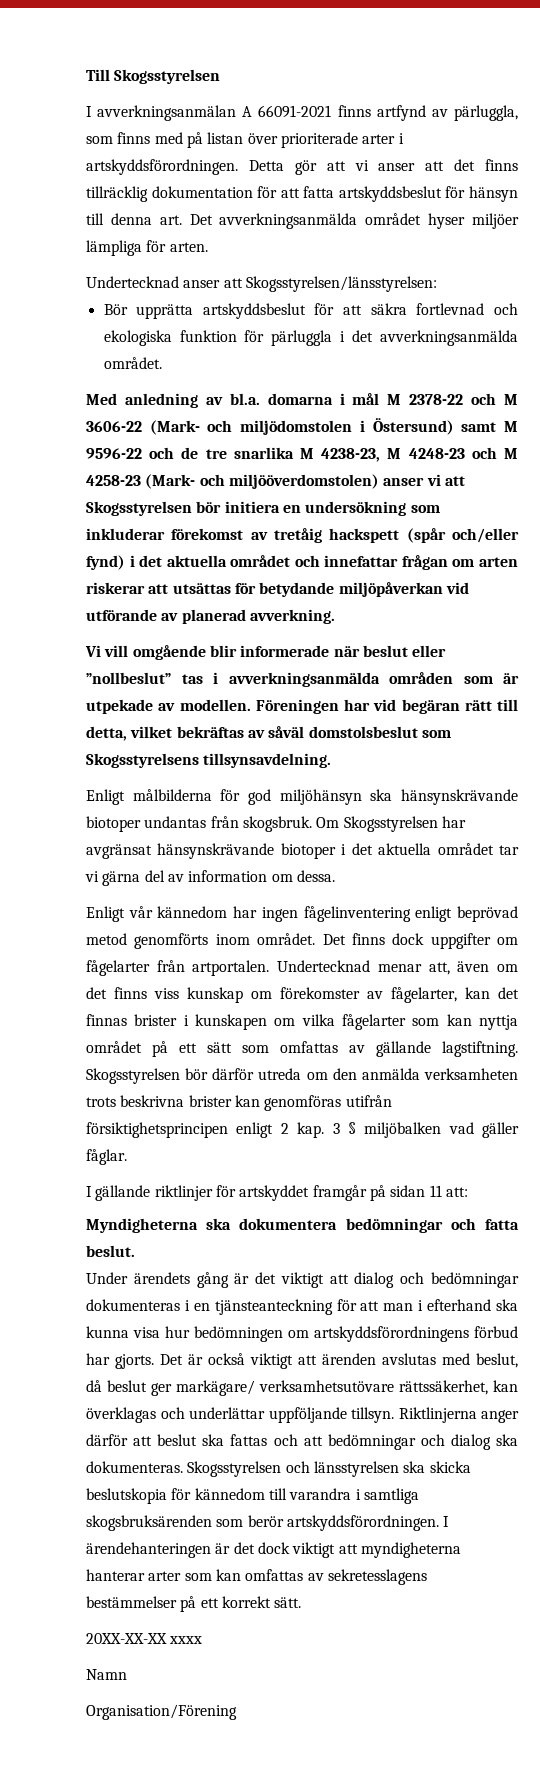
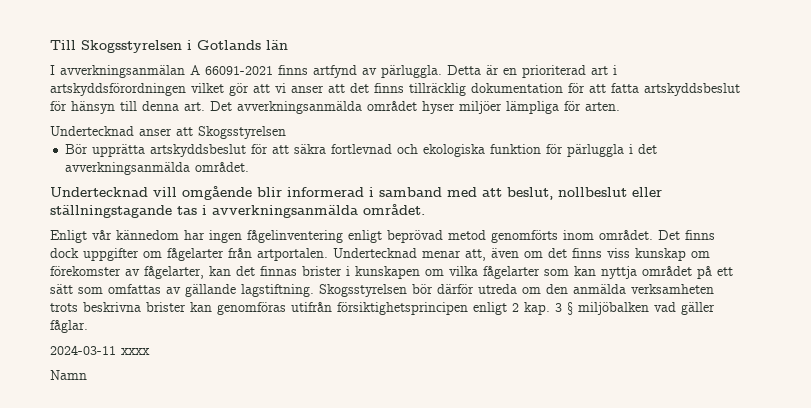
- Till Skogsstyrelsen
+ Till Skogsstyrelsen i Gotlands län
- I avverkningsanmälan A 66091-2021 finns artfynd av pärluggla, som finns med på listan över prioriterade arter i artskyddsförordningen. Detta gör att vi anser att det finns tillräcklig dokumentation för att fatta artskyddsbeslut för hänsyn till denna art. Det avverkningsanmälda området hyser miljöer lämpliga för arten.
+ I avverkningsanmälan A 66091-2021 finns artfynd av pärluggla. Detta är en prioriterad art i artskyddsförordningen vilket gör att vi anser att det finns tillräcklig dokumentation för att fatta artskyddsbeslut för hänsyn till denna art. Det avverkningsanmälda området hyser miljöer lämpliga för arten.
- Undertecknad anser att Skogsstyrelsen/länsstyrelsen:
+ Undertecknad anser att Skogsstyrelsen
- Med anledning av bl.a. domarna i mål M 2378-22 och M 3606-22 (Mark- och miljödomstolen i Östersund) samt M 9596-22 och de tre snarlika M 4238-23, M 4248-23 och M 4258-23 (Mark- och miljööverdomstolen) anser vi att Skogsstyrelsen bör initiera en undersökning som inkluderar förekomst av tretåig hackspett (spår och/eller fynd) i det aktuella området och innefattar frågan om arten riskerar att utsättas för betydande miljöpåverkan vid utförande av planerad avverkning.
- Vi vill omgående blir informerade när beslut eller ”nollbeslut” tas i avverkningsanmälda områden som är utpekade av modellen. Föreningen har vid begäran rätt till detta, vilket bekräftas av såväl domstolsbeslut som Skogsstyrelsens tillsynsavdelning.
- Enligt målbilderna för god miljöhänsyn ska hänsynskrävande biotoper undantas från skogsbruk. Om Skogsstyrelsen har avgränsat hänsynskrävande biotoper i det aktuella området tar vi gärna del av information om dessa.
+ Undertecknad vill omgående blir informerad i samband med att beslut, nollbeslut eller ställningstagande tas i avverkningsanmälda området.
- I gällande riktlinjer för artskyddet framgår på sidan 11 att:
- Myndigheterna ska dokumentera bedömningar och fatta beslut.
- Under ärendets gång är det viktigt att dialog och bedömningar dokumenteras i en tjänsteanteckning för att man i efterhand ska kunna visa hur bedömningen om artskyddsförordningens förbud har gjorts. Det är också viktigt att ärenden avslutas med beslut, då beslut ger markägare/ verksamhetsutövare rättssäkerhet, kan överklagas och underlättar uppföljande tillsyn. Riktlinjerna anger därför att beslut ska fattas och att bedömningar och dialog ska dokumenteras. Skogsstyrelsen och länsstyrelsen ska skicka beslutskopia för kännedom till varandra i samtliga skogsbruksärenden som berör artskyddsförordningen. I ärendehanteringen är det dock viktigt att myndigheterna hanterar arter som kan omfattas av sekretesslagens bestämmelser på ett korrekt sätt.
- 20XX-XX-XX xxxx
+ 2024-03-11 xxxx
- Organisation/Förening

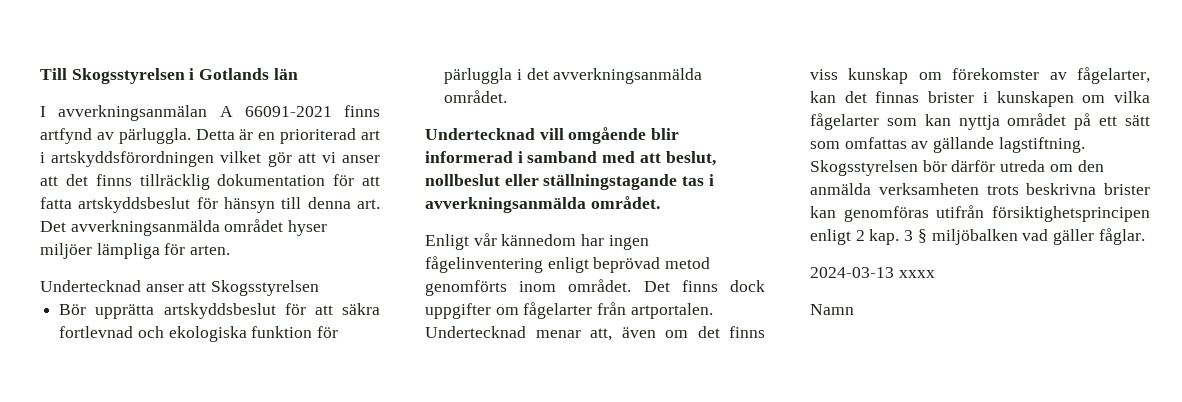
- 2024-03-11 xxxx
+ 2024-03-13 xxxx

